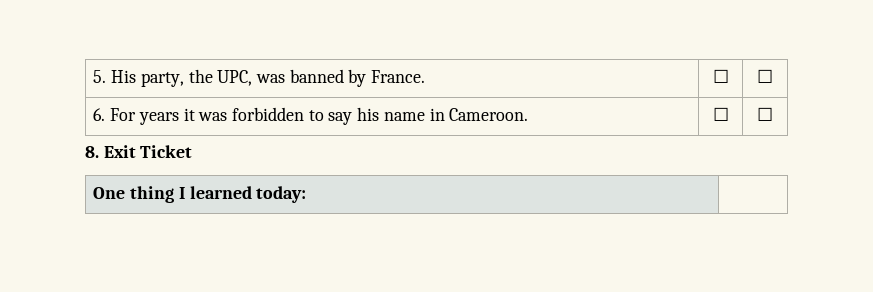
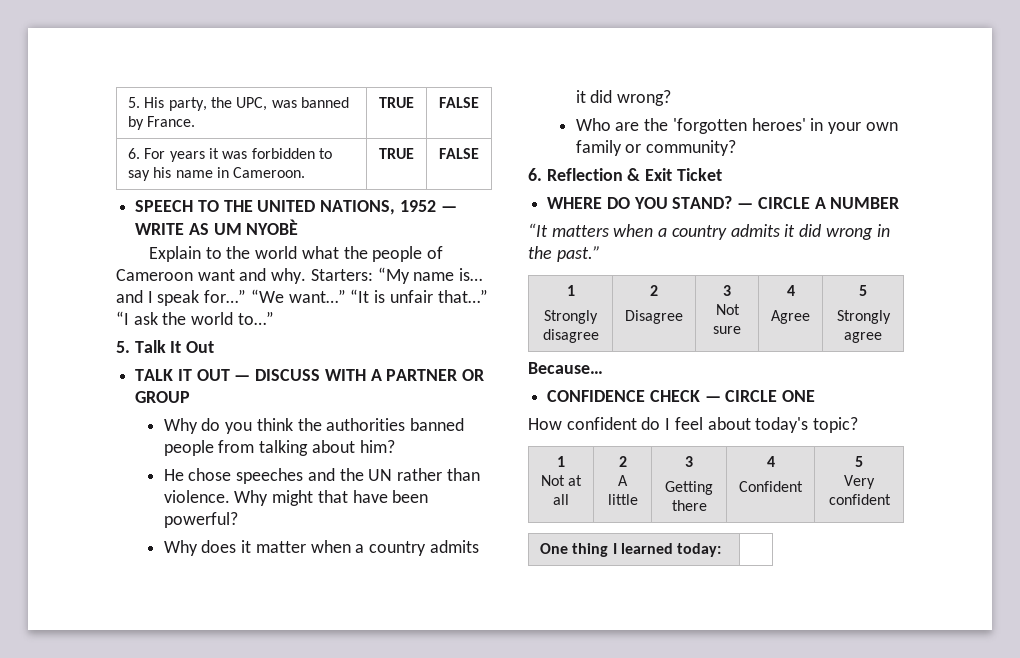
- 5. His party, the UPC, was banned by France. | ☐ | ☐
+ 5. His party, the UPC, was banned by France. | TRUE | FALSE
- 6. For years it was forbidden to say his name in Cameroon. | ☐ | ☐
- 8. Exit Ticket
+ 6. For years it was forbidden to say his name in Cameroon. | TRUE | FALSE
+ SPEECH TO THE UNITED NATIONS, 1952 — WRITE AS UM NYOBÈ
+ Explain to the world what the people of Cameroon want and why. Starters: “My name is… and I speak for…” “We want…” “It is unfair that…” “I ask the world to…”
+ 5. Talk It Out
+ TALK IT OUT — DISCUSS WITH A PARTNER OR GROUP
+ Why do you think the authorities banned people from talking about him?
+ He chose speeches and the UN rather than violence. Why might that have been powerful?
+ Why does it matter when a country admits it did wrong?
+ Who are the 'forgotten heroes' in your own family or community?
+ 6. Reflection & Exit Ticket
+ WHERE DO YOU STAND? — CIRCLE A NUMBER
+ “It matters when a country admits it did wrong in the past.”
+ 1
+ Strongly disagree | 2
+ Disagree | 3
+ Not sure | 4
+ Agree | 5
+ Strongly agree
+ Because…
+ CONFIDENCE CHECK — CIRCLE ONE
+ How confident do I feel about today's topic?
+ 1
+ Not at all | 2
+ A little | 3
+ Getting there | 4
+ Confident | 5
+ Very confident

